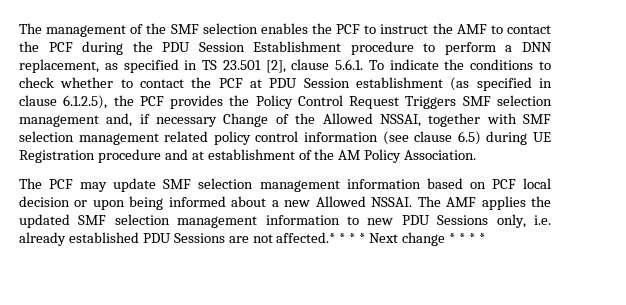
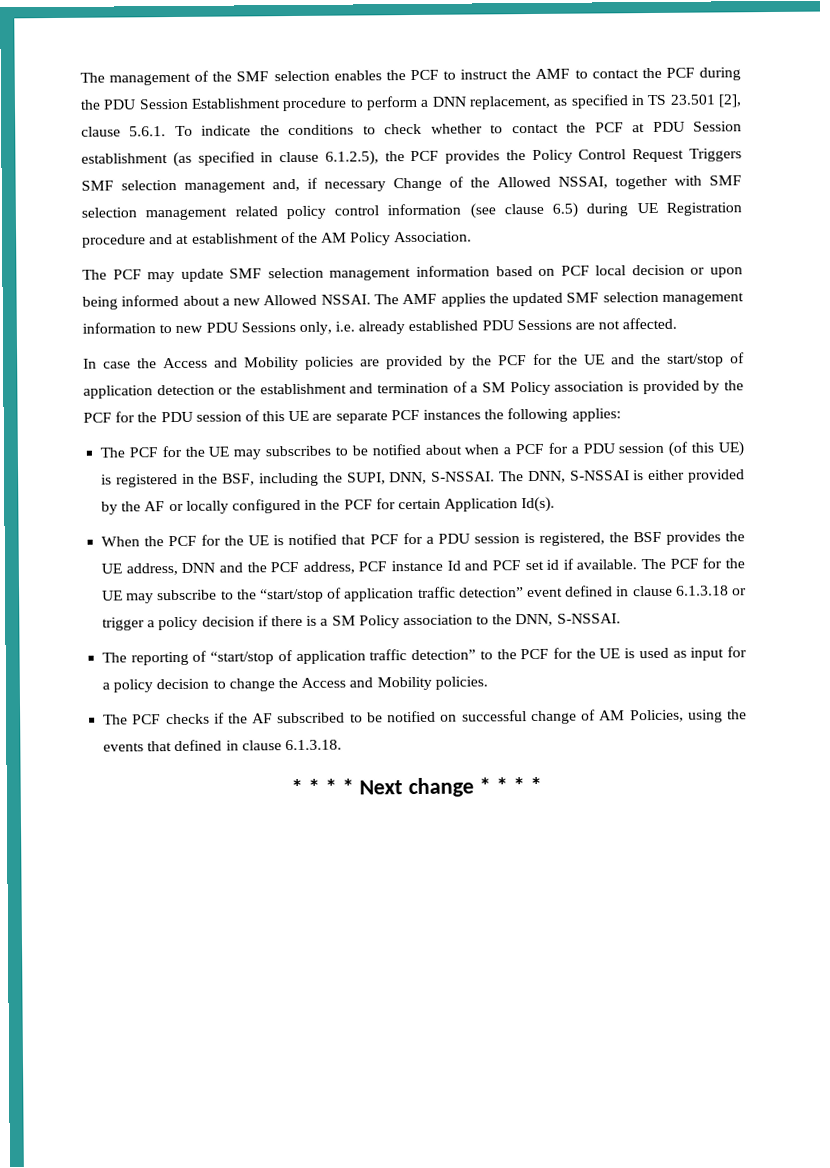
- The AMF applies the updated SMF selection management information to new PDU Sessions only, i.e. already established PDU Sessions are not affected.* * * * Next change * * * *
+ The AMF applies the updated SMF selection management information to new PDU Sessions only, i.e. already established PDU Sessions are not affected.
+ In case the Access and Mobility policies are provided by the PCF for the UE and the start/stop of application detection or the establishment and termination of a SM Policy association is provided by the PCF for the PDU session of this UE are separate PCF instances the following applies:
+ The PCF for the UE may subscribes to be notified about when a PCF for a PDU session (of this UE) is registered in the BSF, including the SUPI, DNN, S-NSSAI. The DNN, S-NSSAI is either provided by the AF or locally configured in the PCF for certain Application Id(s).
+ When the PCF for the UE is notified that PCF for a PDU session is registered, the BSF provides the UE address, DNN and the PCF address, PCF instance Id and PCF set id if available. The PCF for the UE may subscribe to the “start/stop of application traffic detection” event defined in clause 6.1.3.18 or trigger a policy decision if there is a SM Policy association to the DNN, S-NSSAI.
+ The reporting of “start/stop of application traffic detection” to the PCF for the UE is used as input for a policy decision to change the Access and Mobility policies.
+ The PCF checks if the AF subscribed to be notified on successful change of AM Policies, using the events that defined in clause 6.1.3.18.
+ * * * * Next change * * * *

